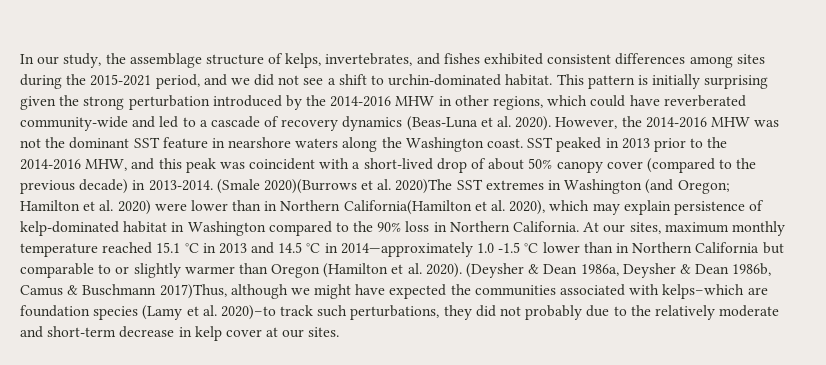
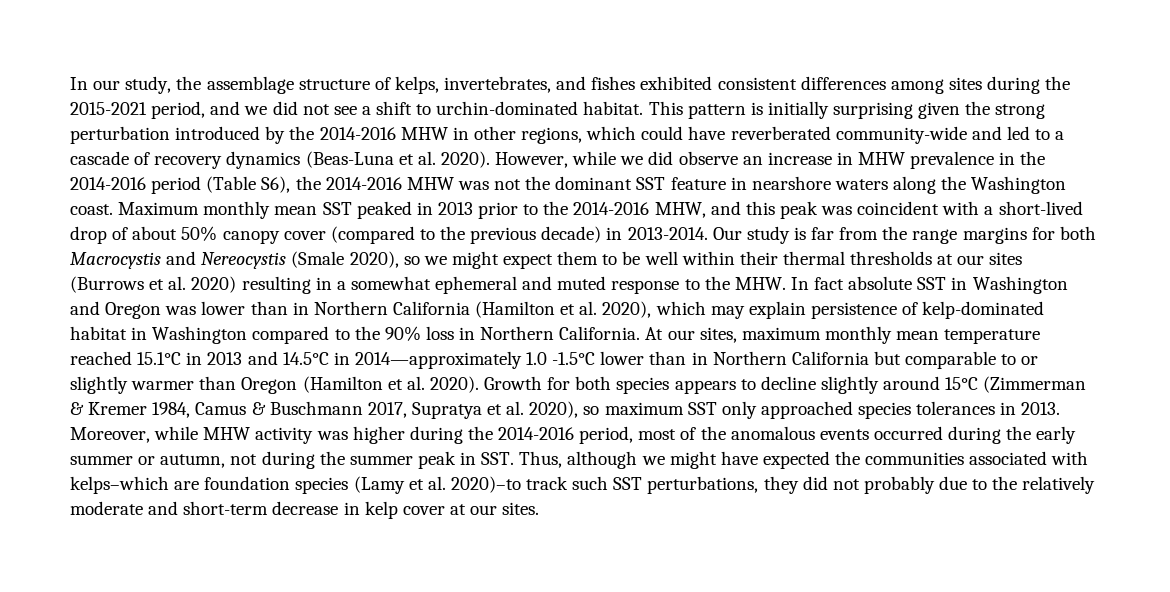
- However, the 2014-2016 MHW was not the dominant SST feature in nearshore waters along the Washington coast.
+ However, while we did observe an increase in MHW prevalence in the 2014-2016 period (Table S6), the 2014-2016 MHW was not the dominant SST feature in nearshore waters along the Washington coast.
- SST peaked in 2013 prior to the 2014-2016 MHW, and this peak was coincident with a short-lived drop of about 50% canopy cover (compared to the previous decade) in 2013-2014.
+ Maximum monthly mean SST peaked in 2013 prior to the 2014-2016 MHW, and this peak was coincident with a short-lived drop of about 50% canopy cover (compared to the previous decade) in 2013-2014.
- (Smale 2020)(Burrows et al. 2020)The SST extremes in Washington (and Oregon; Hamilton et al. 2020) were lower than in Northern California(Hamilton et al. 2020), which may explain persistence of kelp-dominated habitat in Washington compared to the 90% loss in Northern California.
+ Our study is far from the range margins for both Macrocystis and Nereocystis (Smale 2020), so we might expect them to be well within their thermal thresholds at our sites (Burrows et al. 2020) resulting in a somewhat ephemeral and muted response to the MHW. In fact absolute SST in Washington and Oregon was lower than in Northern California (Hamilton et al. 2020), which may explain persistence of kelp-dominated habitat in Washington compared to the 90% loss in Northern California.
- At our sites, maximum monthly temperature reached 15.1 °C in 2013 and 14.5 °C in 2014—approximately 1.0 -1.5 °C lower than in Northern California but comparable to or slightly warmer than Oregon (Hamilton et al. 2020).
+ At our sites, maximum monthly mean temperature reached 15.1°C in 2013 and 14.5°C in 2014—approximately 1.0 -1.5°C lower than in Northern California but comparable to or slightly warmer than Oregon (Hamilton et al. 2020).
- (Deysher & Dean 1986a, Deysher & Dean 1986b, Camus & Buschmann 2017)Thus, although we might have expected the communities associated with kelps–which are foundation species (Lamy et al. 2020)–to track such perturbations, they did not probably due to the relatively moderate and short-term decrease in kelp cover at our sites.
+ Growth for both species appears to decline slightly around 15°C (Zimmerman & Kremer 1984, Camus & Buschmann 2017, Supratya et al. 2020), so maximum SST only approached species tolerances in 2013. Moreover, while MHW activity was higher during the 2014-2016 period, most of the anomalous events occurred during the early summer or autumn, not during the summer peak in SST. Thus, although we might have expected the communities associated with kelps–which are foundation species (Lamy et al. 2020)–to track such SST perturbations, they did not probably due to the relatively moderate and short-term decrease in kelp cover at our sites.

